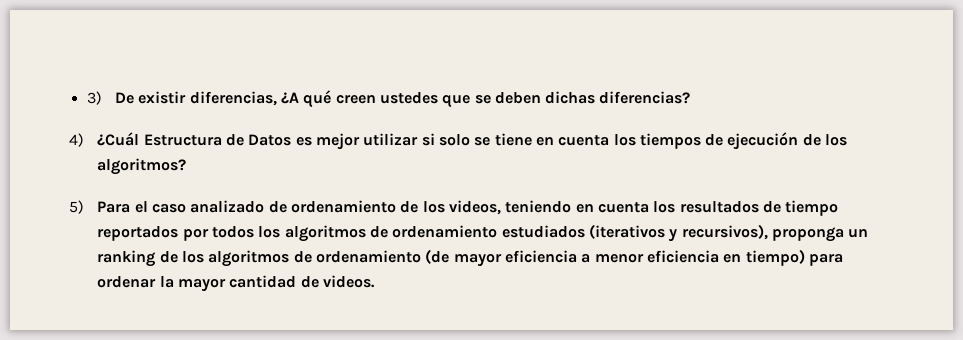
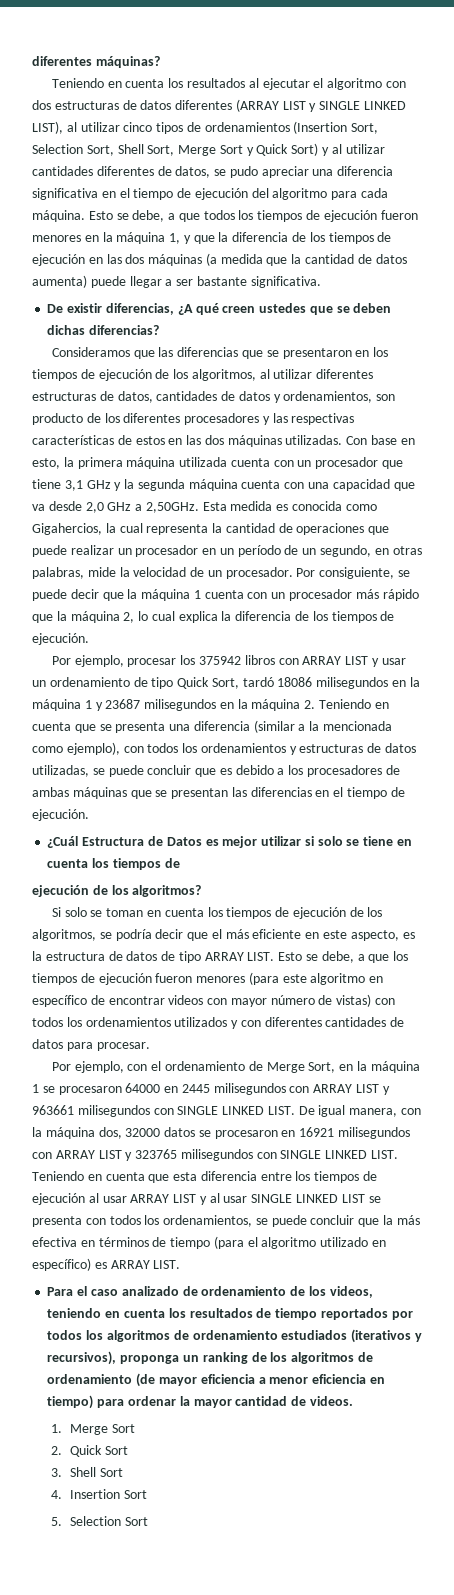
- 3) De existir diferencias, ¿A qué creen ustedes que se deben dichas diferencias?
+ diferentes máquinas?
+ Teniendo en cuenta los resultados al ejecutar el algoritmo con dos estructuras de datos diferentes (ARRAY LIST y SINGLE LINKED LIST), al utilizar cinco tipos de ordenamientos (Insertion Sort, Selection Sort, Shell Sort, Merge Sort y Quick Sort) y al utilizar cantidades diferentes de datos, se pudo apreciar una diferencia significativa en el tiempo de ejecución del algoritmo para cada máquina. Esto se debe, a que todos los tiempos de ejecución fueron menores en la máquina 1, y que la diferencia de los tiempos de ejecución en las dos máquinas (a medida que la cantidad de datos aumenta) puede llegar a ser bastante significativa.
+ De existir diferencias, ¿A qué creen ustedes que se deben dichas diferencias?
- 4) ¿Cuál Estructura de Datos es mejor utilizar si solo se tiene en cuenta los tiempos de ejecución de los algoritmos?
+ Consideramos que las diferencias que se presentaron en los tiempos de ejecución de los algoritmos, al utilizar diferentes estructuras de datos, cantidades de datos y ordenamientos, son producto de los diferentes procesadores y las respectivas características de estos en las dos máquinas utilizadas. Con base en esto, la primera máquina utilizada cuenta con un procesador que tiene 3,1 GHz y la segunda máquina cuenta con una capacidad que va desde 2,0 GHz a 2,50GHz. Esta medida es conocida como Gigahercios, la cual representa la cantidad de operaciones que puede realizar un procesador en un período de un segundo, en otras palabras, mide la velocidad de un procesador. Por consiguiente, se puede decir que la máquina 1 cuenta con un procesador más rápido que la máquina 2, lo cual explica la diferencia de los tiempos de ejecución.
+ Por ejemplo, procesar los 375942 libros con ARRAY LIST y usar un ordenamiento de tipo Quick Sort, tardó 18086 milisegundos en la máquina 1 y 23687 milisegundos en la máquina 2. Teniendo en cuenta que se presenta una diferencia (similar a la mencionada como ejemplo), con todos los ordenamientos y estructuras de datos utilizadas, se puede concluir que es debido a los procesadores de ambas máquinas que se presentan las diferencias en el tiempo de ejecución.
+ ¿Cuál Estructura de Datos es mejor utilizar si solo se tiene en cuenta los tiempos de
+ ejecución de los algoritmos?
- 5) Para el caso analizado de ordenamiento de los videos, teniendo en cuenta los resultados de tiempo reportados por todos los algoritmos de ordenamiento estudiados (iterativos y recursivos), proponga un ranking de los algoritmos de ordenamiento (de mayor eficiencia a menor eficiencia en tiempo) para ordenar la mayor cantidad de videos.
+ Si solo se toman en cuenta los tiempos de ejecución de los algoritmos, se podría decir que el más eficiente en este aspecto, es la estructura de datos de tipo ARRAY LIST. Esto se debe, a que los tiempos de ejecución fueron menores (para este algoritmo en específico de encontrar videos con mayor número de vistas) con todos los ordenamientos utilizados y con diferentes cantidades de datos para procesar.
+ Por ejemplo, con el ordenamiento de Merge Sort, en la máquina 1 se procesaron 64000 en 2445 milisegundos con ARRAY LIST y 963661 milisegundos con SINGLE LINKED LIST. De igual manera, con la máquina dos, 32000 datos se procesaron en 16921 milisegundos con ARRAY LIST y 323765 milisegundos con SINGLE LINKED LIST. Teniendo en cuenta que esta diferencia entre los tiempos de ejecución al usar ARRAY LIST y al usar SINGLE LINKED LIST se presenta con todos los ordenamientos, se puede concluir que la más efectiva en términos de tiempo (para el algoritmo utilizado en específico) es ARRAY LIST.
+ Para el caso analizado de ordenamiento de los videos, teniendo en cuenta los resultados de tiempo reportados por todos los algoritmos de ordenamiento estudiados (iterativos y recursivos), proponga un ranking de los algoritmos de ordenamiento (de mayor eficiencia a menor eficiencia en tiempo) para ordenar la mayor cantidad de videos.
+ 1. Merge Sort
+ 2. Quick Sort
+ 3. Shell Sort
+ 4. Insertion Sort
+ 5. Selection Sort

